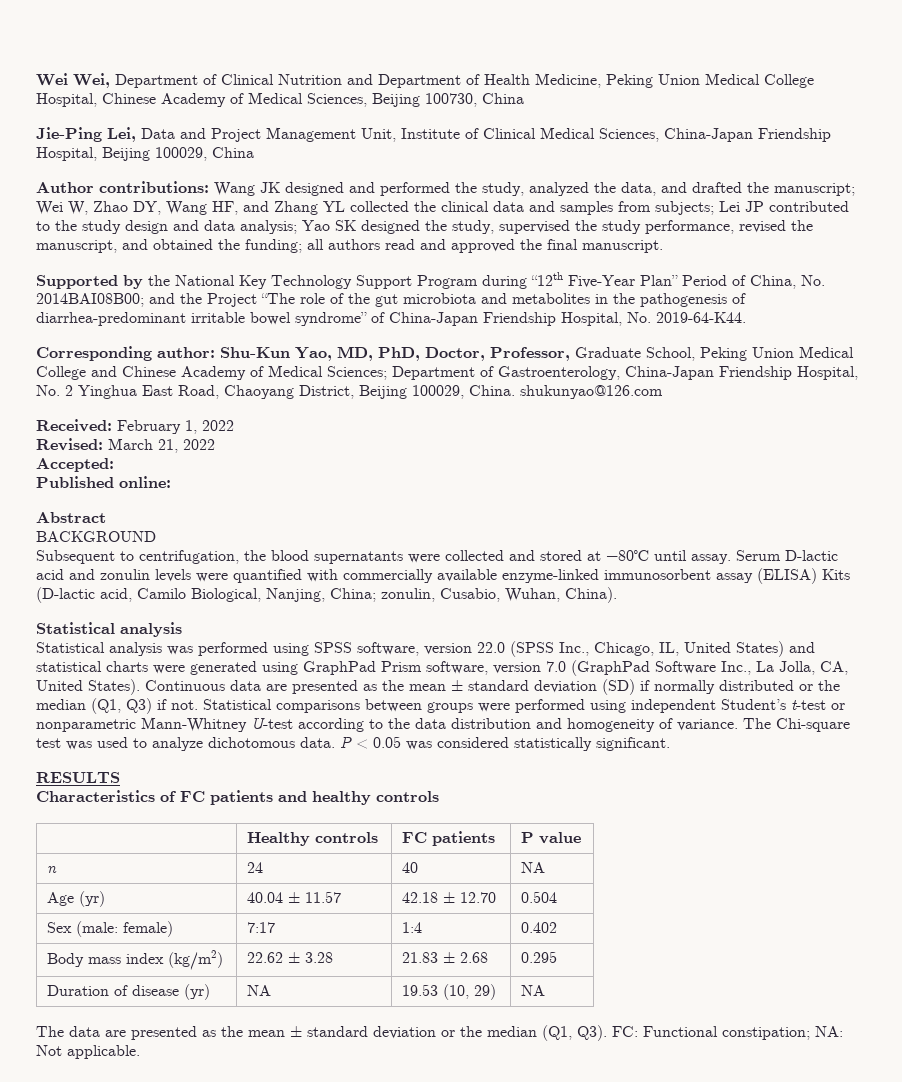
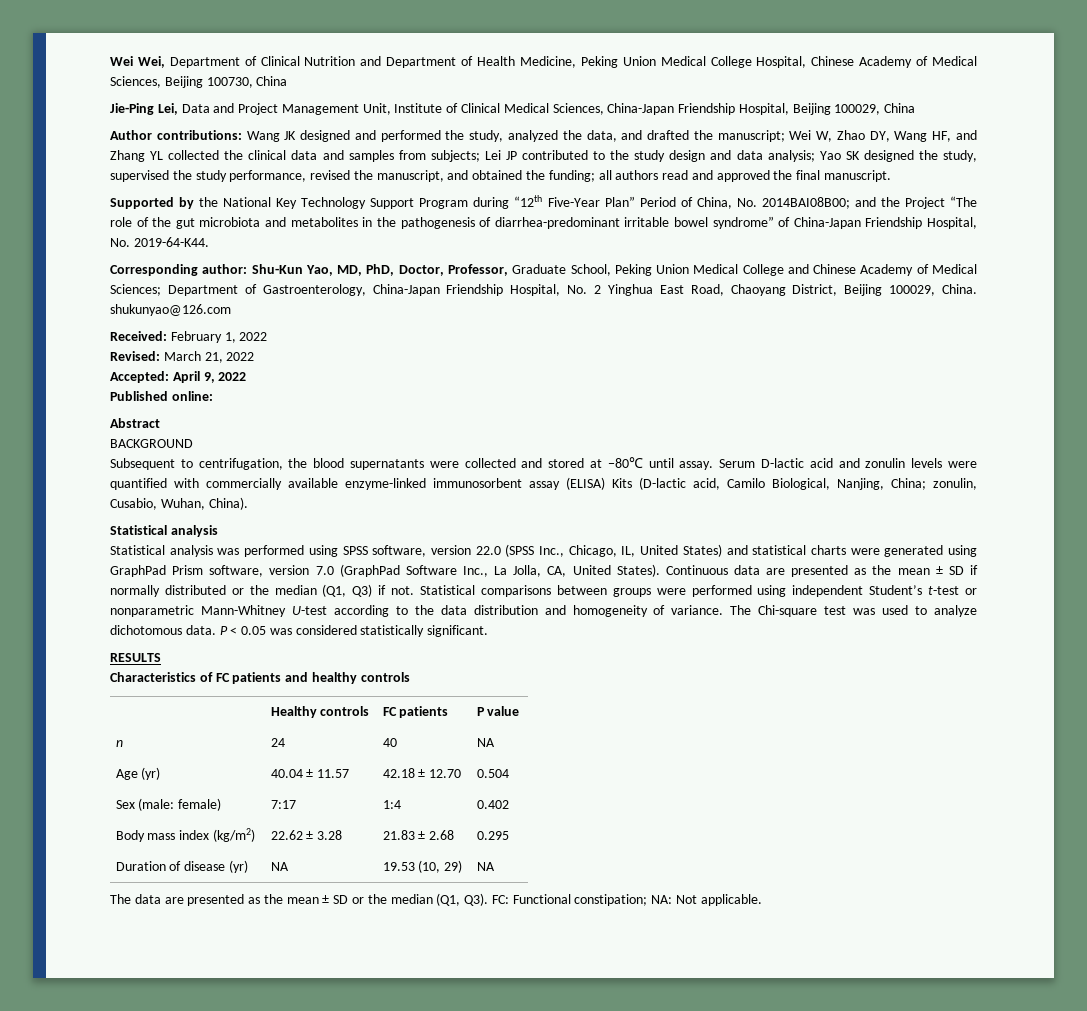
- Accepted:
+ Accepted: April 9, 2022
- Continuous data are presented as the mean ± standard deviation (SD) if normally distributed or the median (Q1, Q3) if not.
+ Continuous data are presented as the mean ± SD if normally distributed or the median (Q1, Q3) if not.
- The data are presented as the mean ± standard deviation or the median (Q1, Q3). FC: Functional constipation; NA: Not applicable.
+ The data are presented as the mean ± SD or the median (Q1, Q3). FC: Functional constipation; NA: Not applicable.

